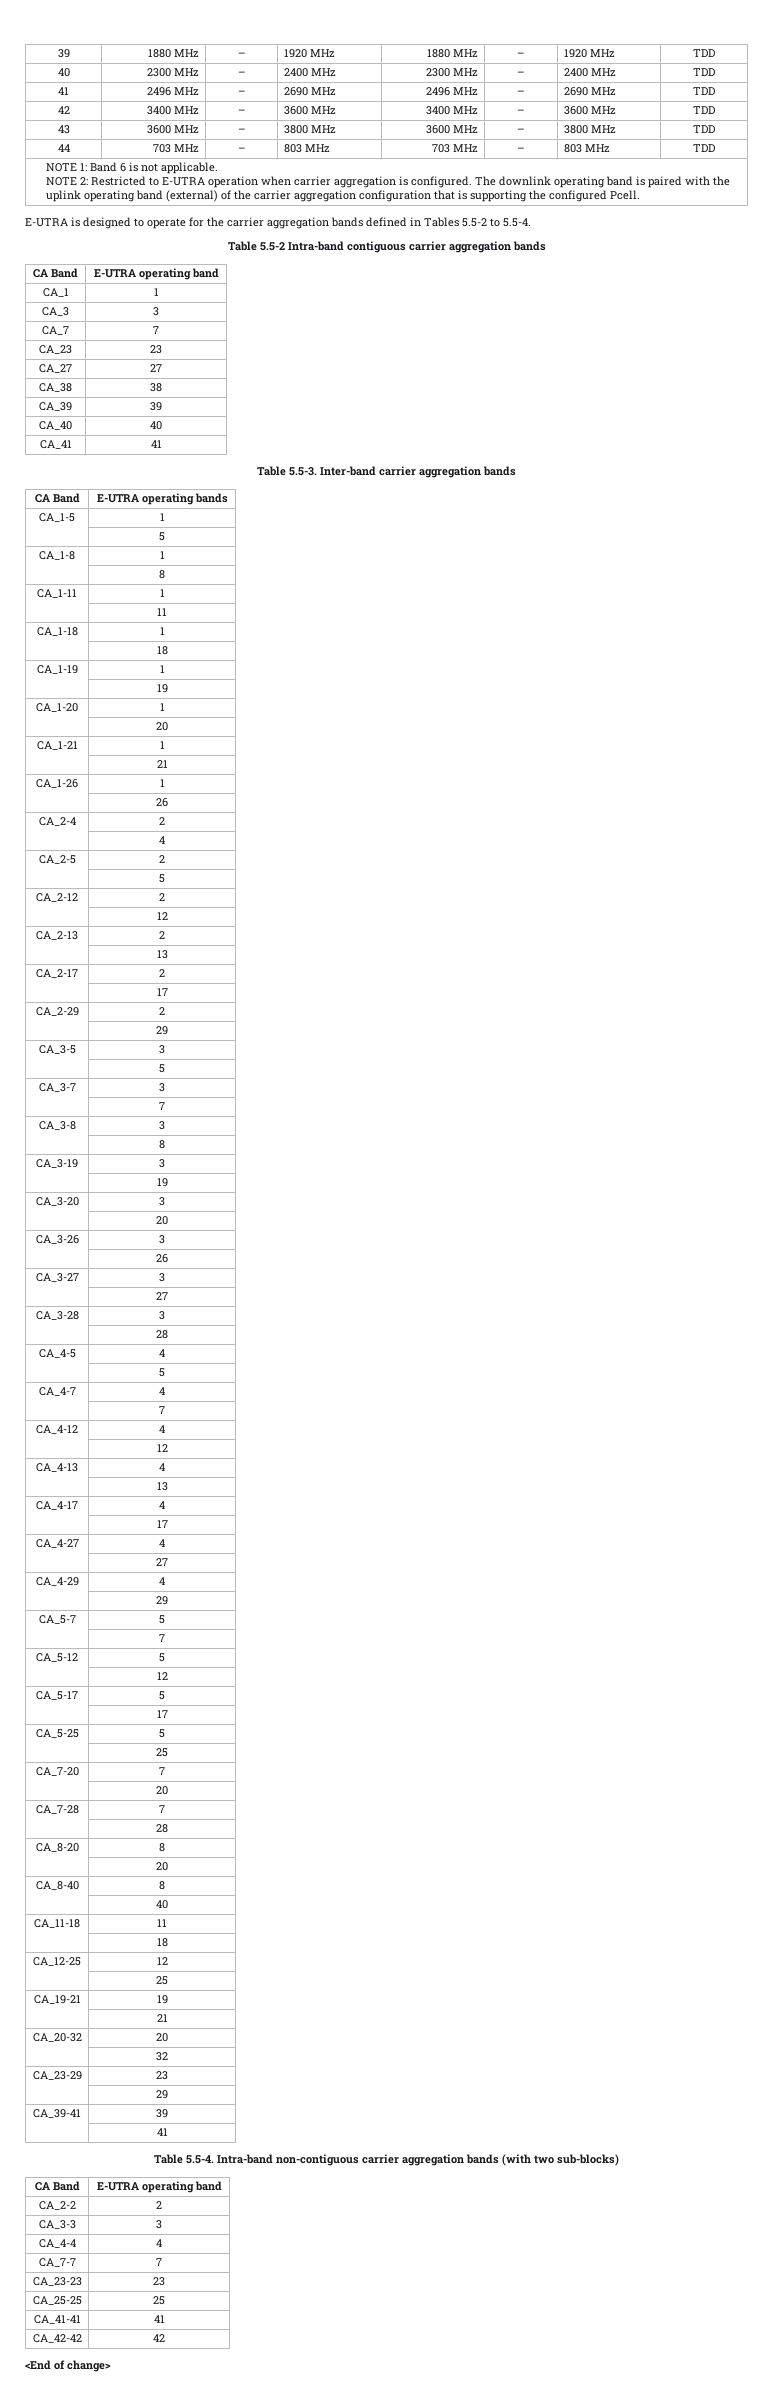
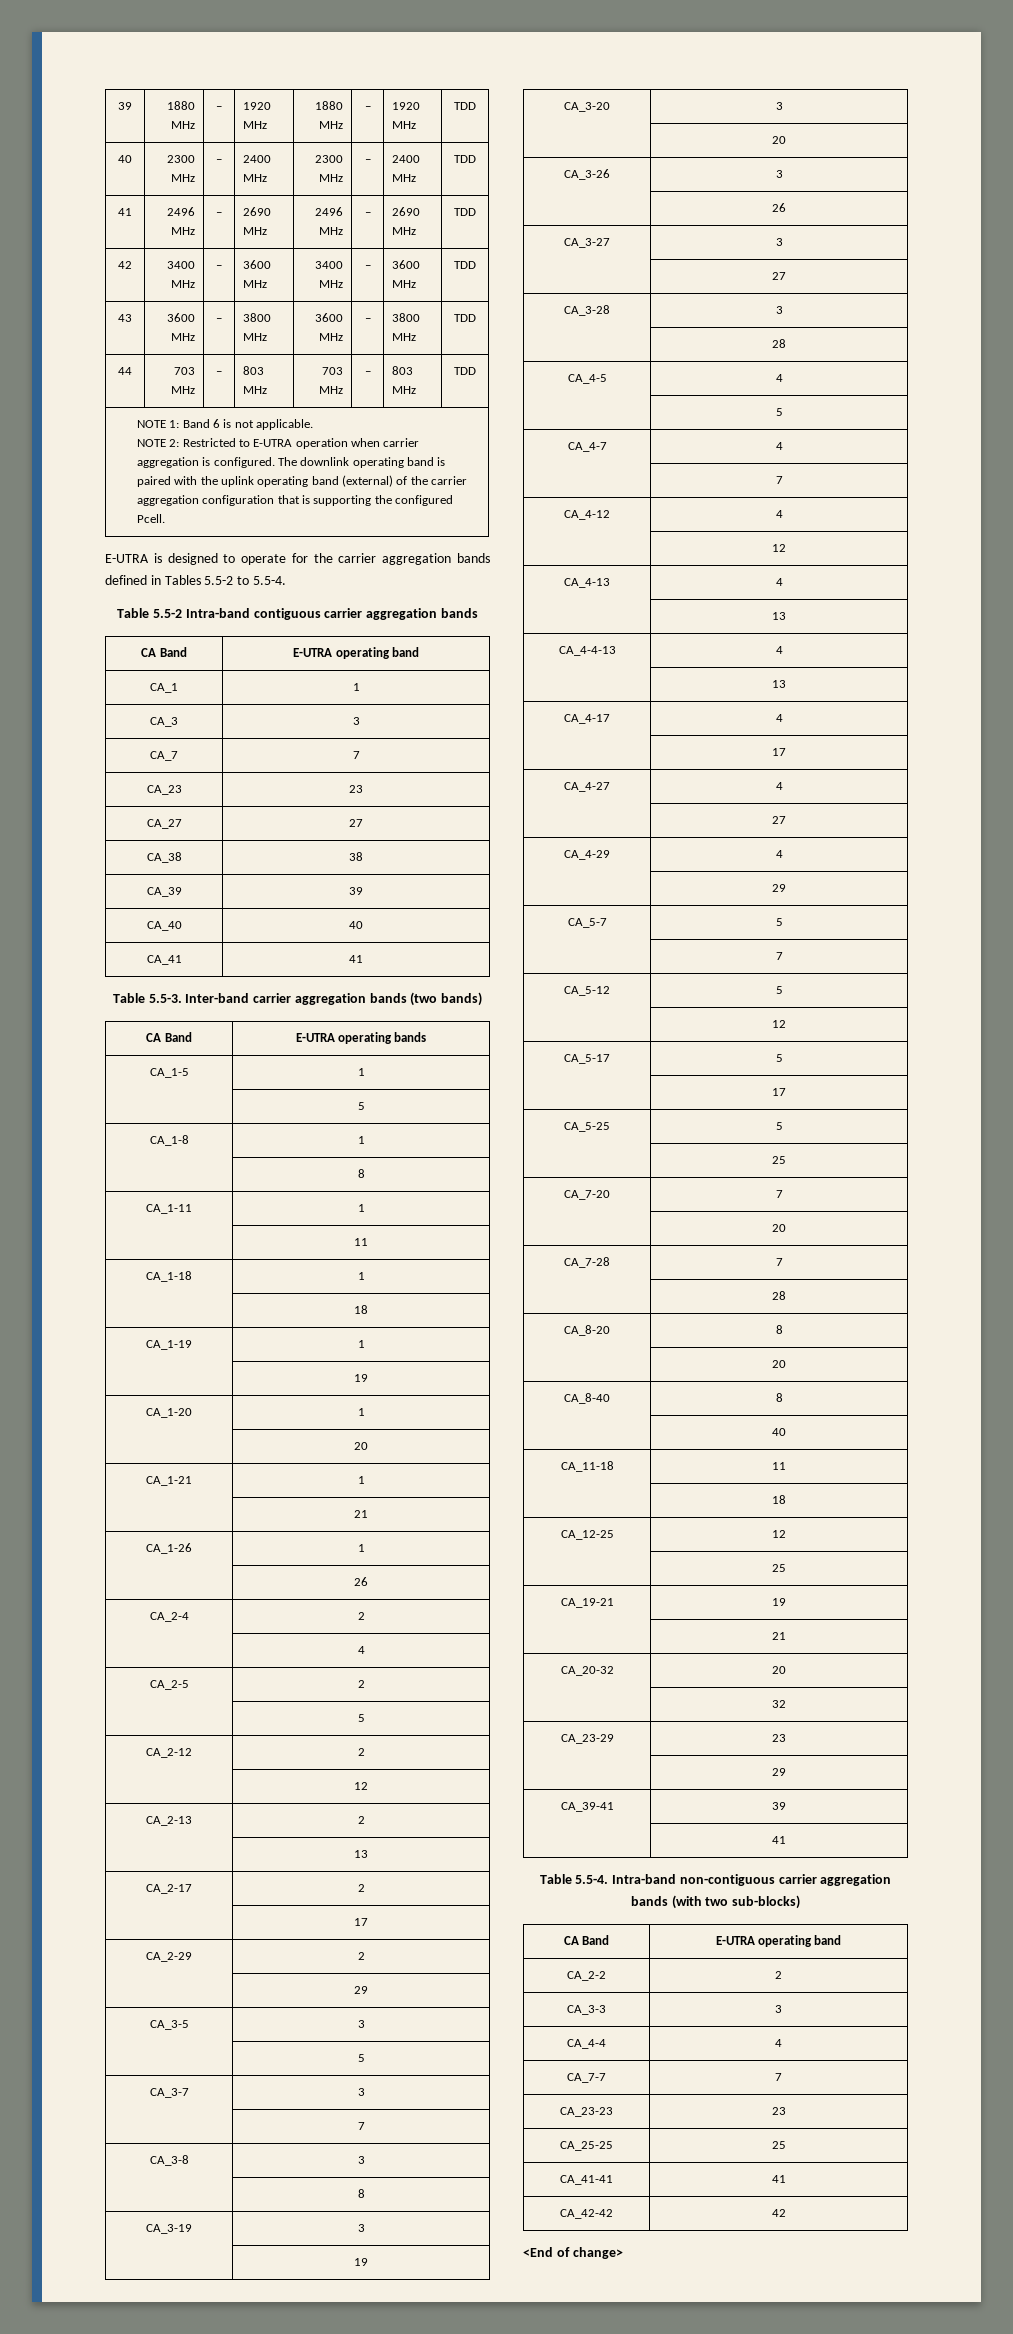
- Table 5.5-3. Inter-band carrier aggregation bands
+ Table 5.5-3. Inter-band carrier aggregation bands (two bands)
+ CA_4-4-13 | 4
+ | 13

